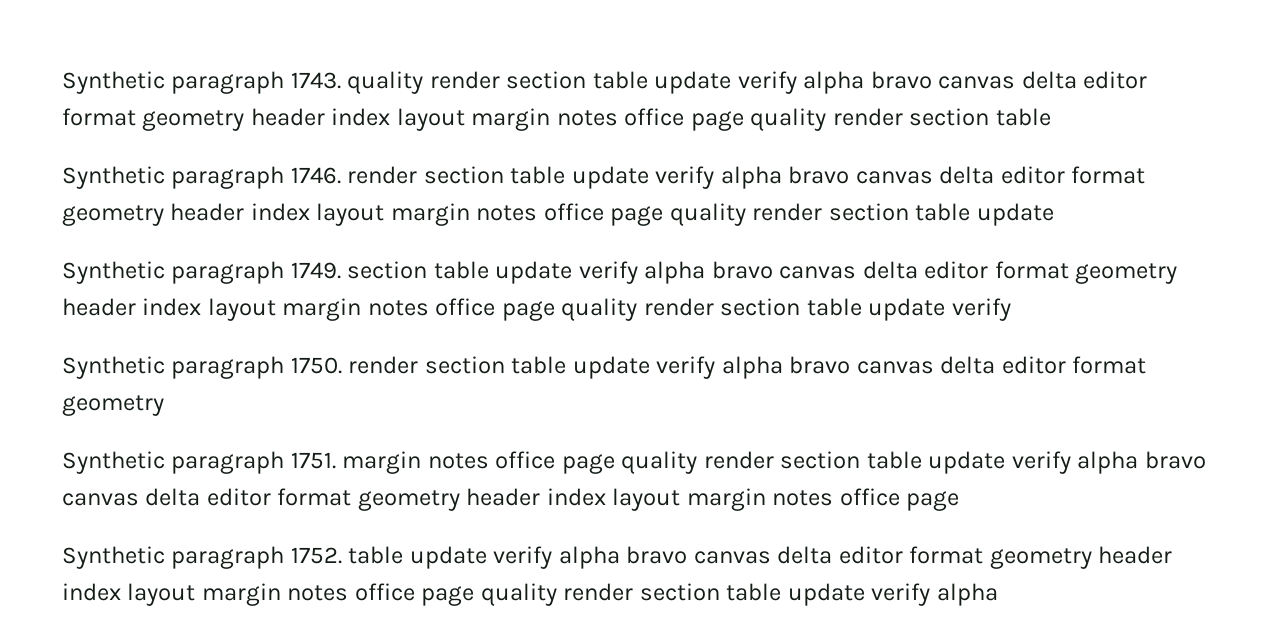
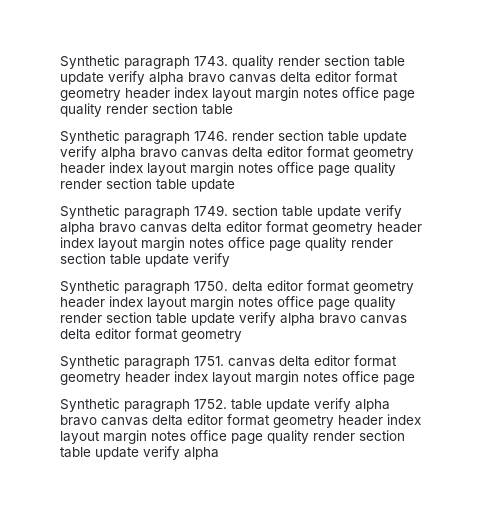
- Synthetic paragraph 1750. render section table update verify alpha bravo canvas delta editor format geometry
+ Synthetic paragraph 1750. delta editor format geometry header index layout margin notes office page quality render section table update verify alpha bravo canvas delta editor format geometry
- Synthetic paragraph 1751. margin notes office page quality render section table update verify alpha bravo canvas delta editor format geometry header index layout margin notes office page
+ Synthetic paragraph 1751. canvas delta editor format geometry header index layout margin notes office page

